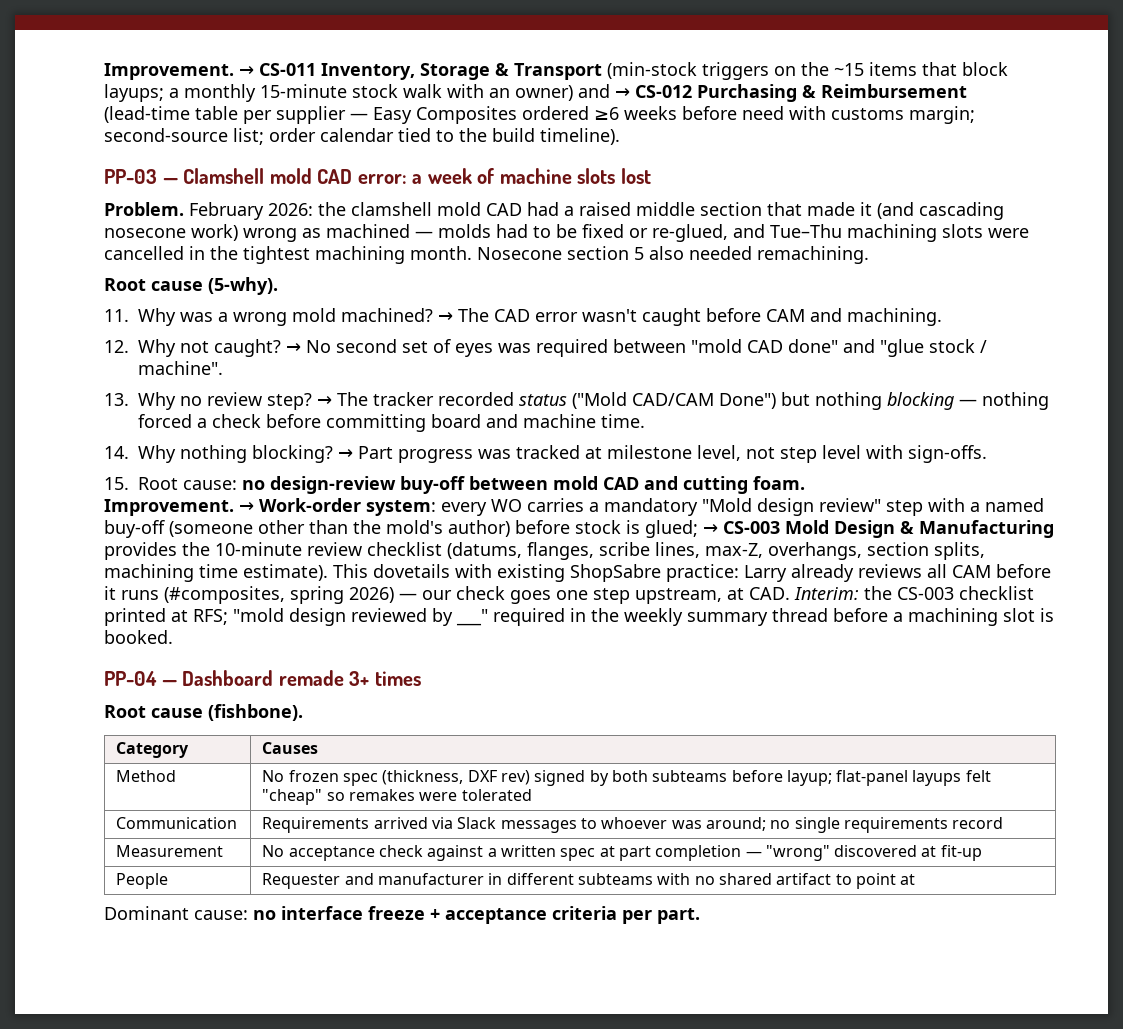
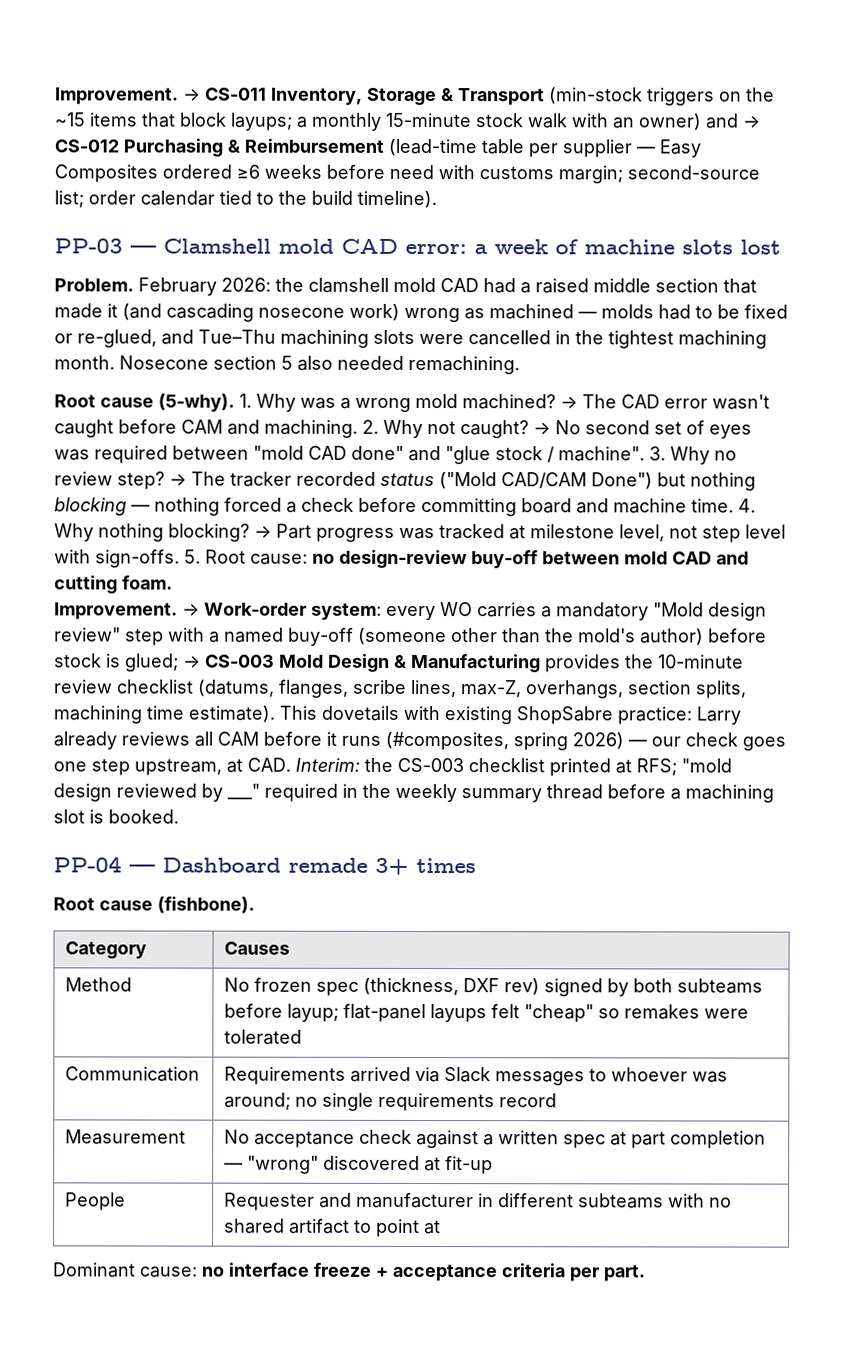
- Root cause (5-why).
- 11. Why was a wrong mold machined?
+ Root cause (5-why). 1. Why was a wrong mold machined?
- → The CAD error wasn't caught before CAM and machining.
- 12. Why not caught?
+ → The CAD error wasn't caught before CAM and machining. 2. Why not caught?
- → No second set of eyes was required between "mold CAD done" and "glue stock / machine".
- 13. Why no review step?
+ → No second set of eyes was required between "mold CAD done" and "glue stock / machine". 3. Why no review step?
- → The tracker recorded status ("Mold CAD/CAM Done") but nothing blocking — nothing forced a check before committing board and machine time.
- 14. Why nothing blocking?
+ → The tracker recorded status ("Mold CAD/CAM Done") but nothing blocking — nothing forced a check before committing board and machine time. 4. Why nothing blocking?
- → Part progress was tracked at milestone level, not step level with sign-offs.
- 15. Root cause: no design-review buy-off between mold CAD and cutting foam.
+ → Part progress was tracked at milestone level, not step level with sign-offs. 5. Root cause: no design-review buy-off between mold CAD and cutting foam.

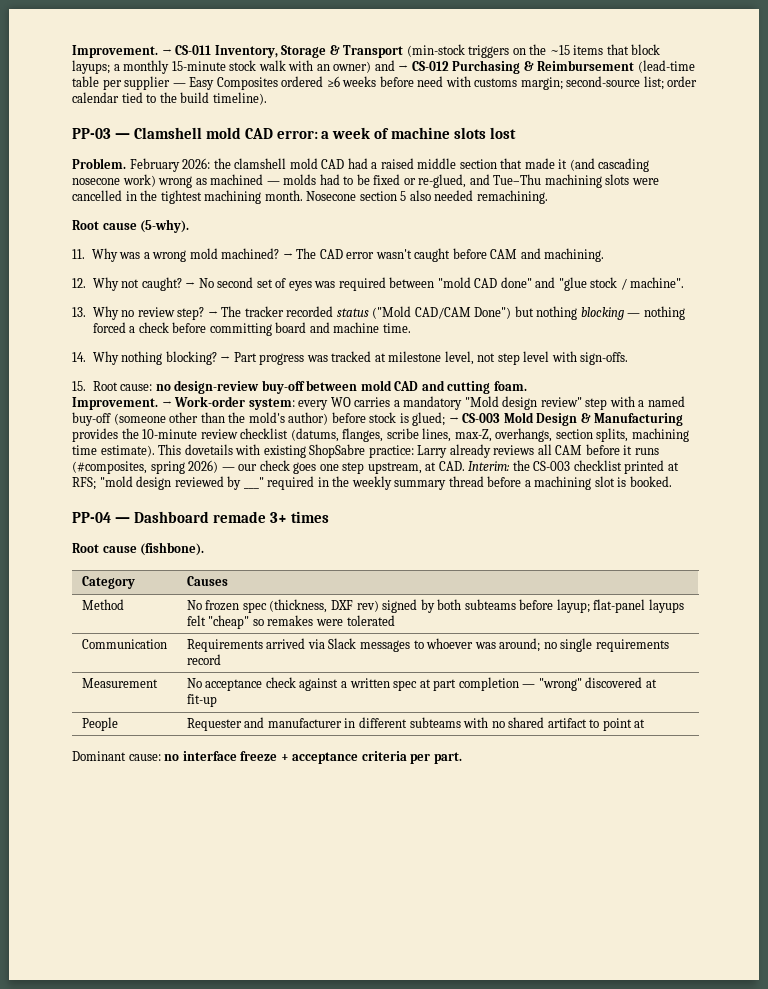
- Root cause (5-why). 1. Why was a wrong mold machined?
+ Root cause (5-why).
+ 11. Why was a wrong mold machined?
- → The CAD error wasn't caught before CAM and machining. 2. Why not caught?
+ → The CAD error wasn't caught before CAM and machining.
+ 12. Why not caught?
- → No second set of eyes was required between "mold CAD done" and "glue stock / machine". 3. Why no review step?
+ → No second set of eyes was required between "mold CAD done" and "glue stock / machine".
+ 13. Why no review step?
- → The tracker recorded status ("Mold CAD/CAM Done") but nothing blocking — nothing forced a check before committing board and machine time. 4. Why nothing blocking?
+ → The tracker recorded status ("Mold CAD/CAM Done") but nothing blocking — nothing forced a check before committing board and machine time.
+ 14. Why nothing blocking?
- → Part progress was tracked at milestone level, not step level with sign-offs. 5. Root cause: no design-review buy-off between mold CAD and cutting foam.
+ → Part progress was tracked at milestone level, not step level with sign-offs.
+ 15. Root cause: no design-review buy-off between mold CAD and cutting foam.

